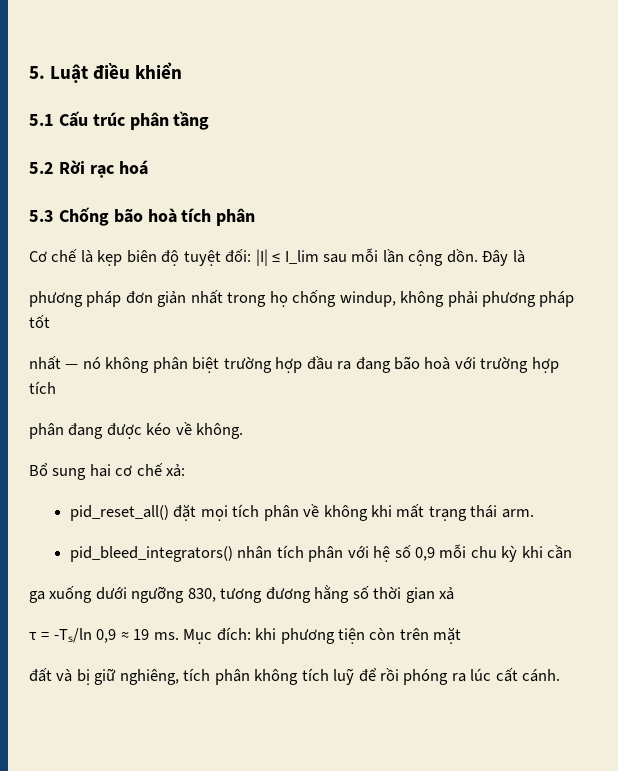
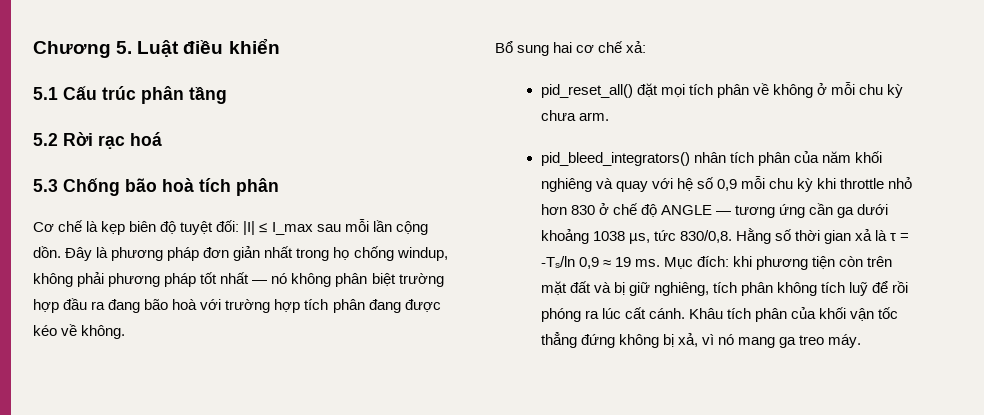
- 5. Luật điều khiển
+ Chương 5. Luật điều khiển
- Cơ chế là kẹp biên độ tuyệt đối: |I| ≤ I_lim sau mỗi lần cộng dồn.
+ Cơ chế là kẹp biên độ tuyệt đối: |I| ≤ I_max sau mỗi lần cộng dồn.
- Đây là
- phương pháp đơn giản nhất trong họ chống windup, không phải phương pháp tốt
- nhất — nó không phân biệt trường hợp đầu ra đang bão hoà với trường hợp tích
- phân đang được kéo về không.
+ Đây là phương pháp đơn giản nhất trong họ chống windup, không phải phương pháp tốt nhất — nó không phân biệt trường hợp đầu ra đang bão hoà với trường hợp tích phân đang được kéo về không.
- pid_reset_all() đặt mọi tích phân về không khi mất trạng thái arm.
+ pid_reset_all() đặt mọi tích phân về không ở mỗi chu kỳ chưa arm.
- pid_bleed_integrators() nhân tích phân với hệ số 0,9 mỗi chu kỳ khi cần
- ga xuống dưới ngưỡng 830, tương đương hằng số thời gian xả
- τ = -Tₛ/ln 0,9 ≈ 19 ms.
+ pid_bleed_integrators() nhân tích phân của năm khối nghiêng và quay với hệ số 0,9 mỗi chu kỳ khi throttle nhỏ hơn 830 ở chế độ ANGLE — tương ứng cần ga dưới khoảng 1038 µs, tức 830/0,8. Hằng số thời gian xả là τ = -Tₛ/ln 0,9 ≈ 19 ms.
- Mục đích: khi phương tiện còn trên mặt
- đất và bị giữ nghiêng, tích phân không tích luỹ để rồi phóng ra lúc cất cánh.
+ Mục đích: khi phương tiện còn trên mặt đất và bị giữ nghiêng, tích phân không tích luỹ để rồi phóng ra lúc cất cánh.
+ Khâu tích phân của khối vận tốc thẳng đứng không bị xả, vì nó mang ga treo máy.

